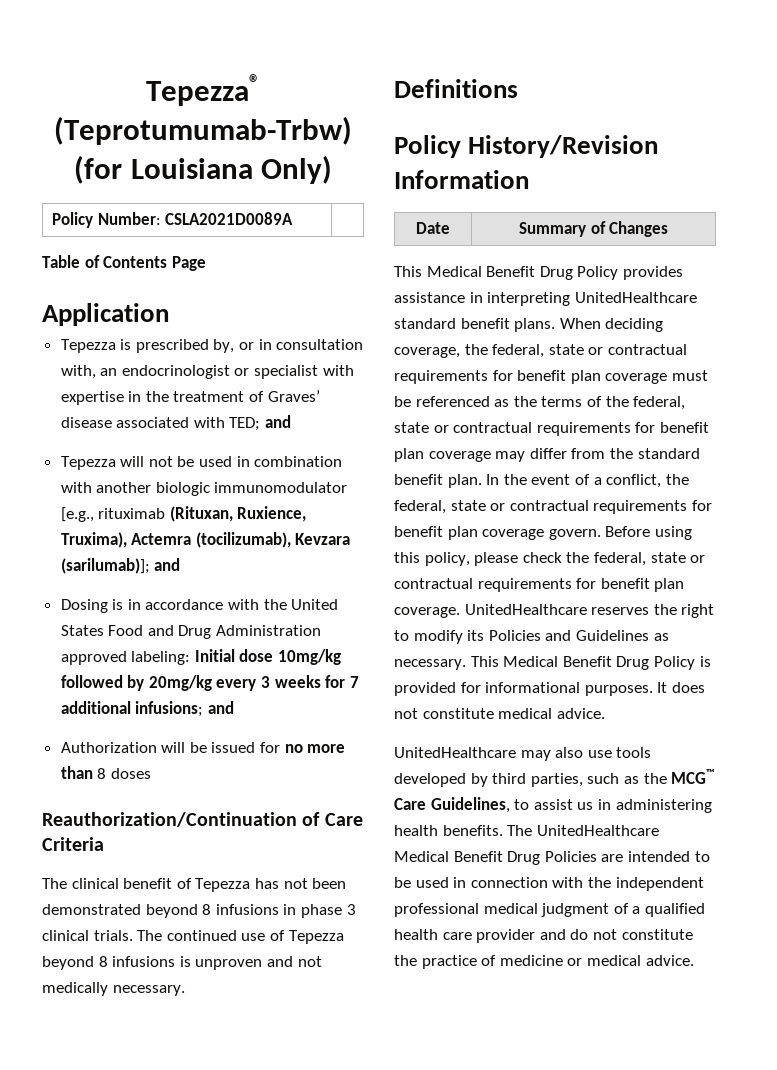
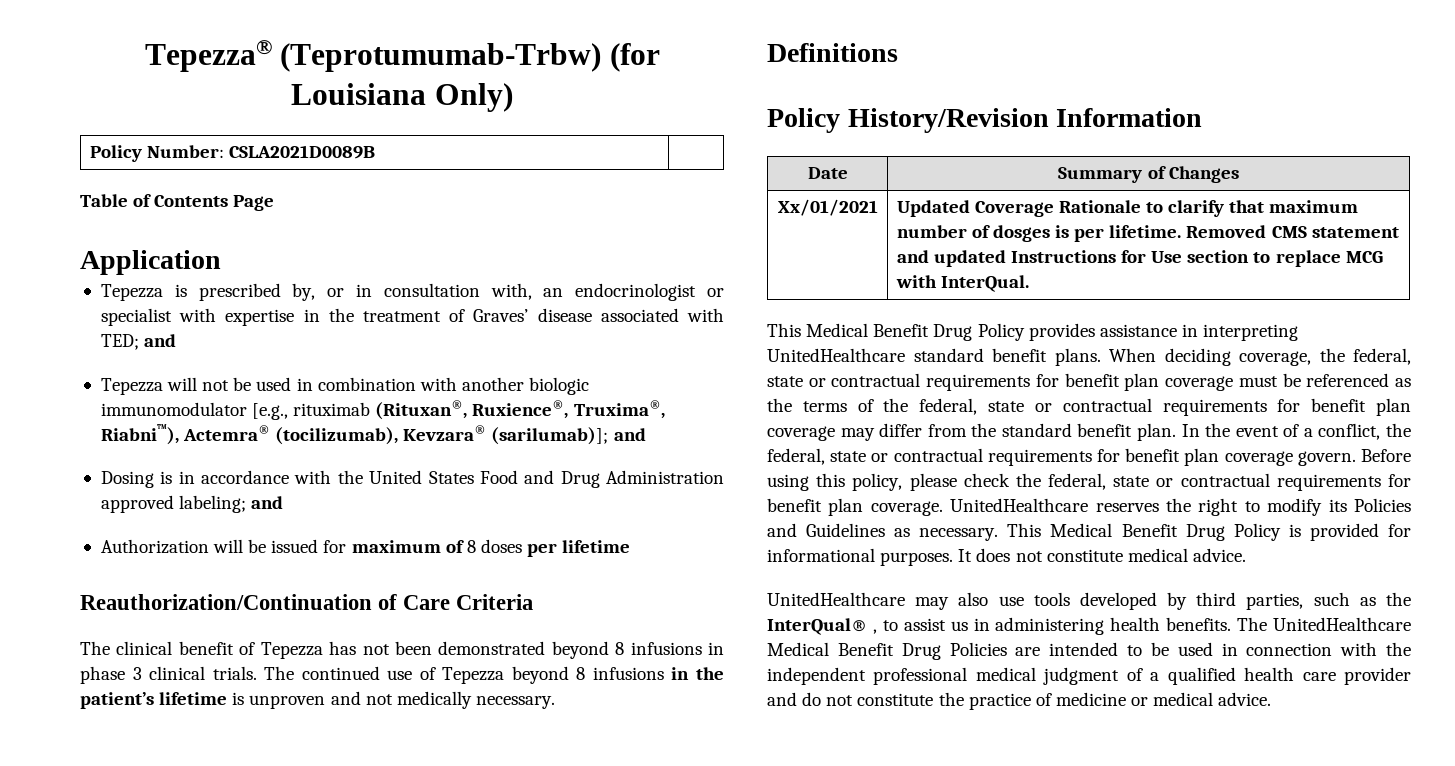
- Policy Number: CSLA2021D0089A |
+ Policy Number: CSLA2021D0089B |
- Tepezza will not be used in combination with another biologic immunomodulator [e.g., rituximab (Rituxan, Ruxience, Truxima), Actemra (tocilizumab), Kevzara (sarilumab)]; and
+ Tepezza will not be used in combination with another biologic immunomodulator [e.g., rituximab (Rituxan®, Ruxience®, Truxima®, Riabni™), Actemra® (tocilizumab), Kevzara® (sarilumab)]; and
- Dosing is in accordance with the United States Food and Drug Administration approved labeling: Initial dose 10mg/kg followed by 20mg/kg every 3 weeks for 7 additional infusions; and
+ Dosing is in accordance with the United States Food and Drug Administration approved labeling; and
- Authorization will be issued for no more than 8 doses
+ Authorization will be issued for maximum of 8 doses per lifetime
- The continued use of Tepezza beyond 8 infusions is unproven and not medically necessary.
+ The continued use of Tepezza beyond 8 infusions in the patient’s lifetime is unproven and not medically necessary.
+ Xx/01/2021 | Updated Coverage Rationale to clarify that maximum number of dosges is per lifetime. Removed CMS statement and updated Instructions for Use section to replace MCG with InterQual.
- UnitedHealthcare may also use tools developed by third parties, such as the MCG™ Care Guidelines, to assist us in administering health benefits.
+ UnitedHealthcare may also use tools developed by third parties, such as the InterQual® , to assist us in administering health benefits.

